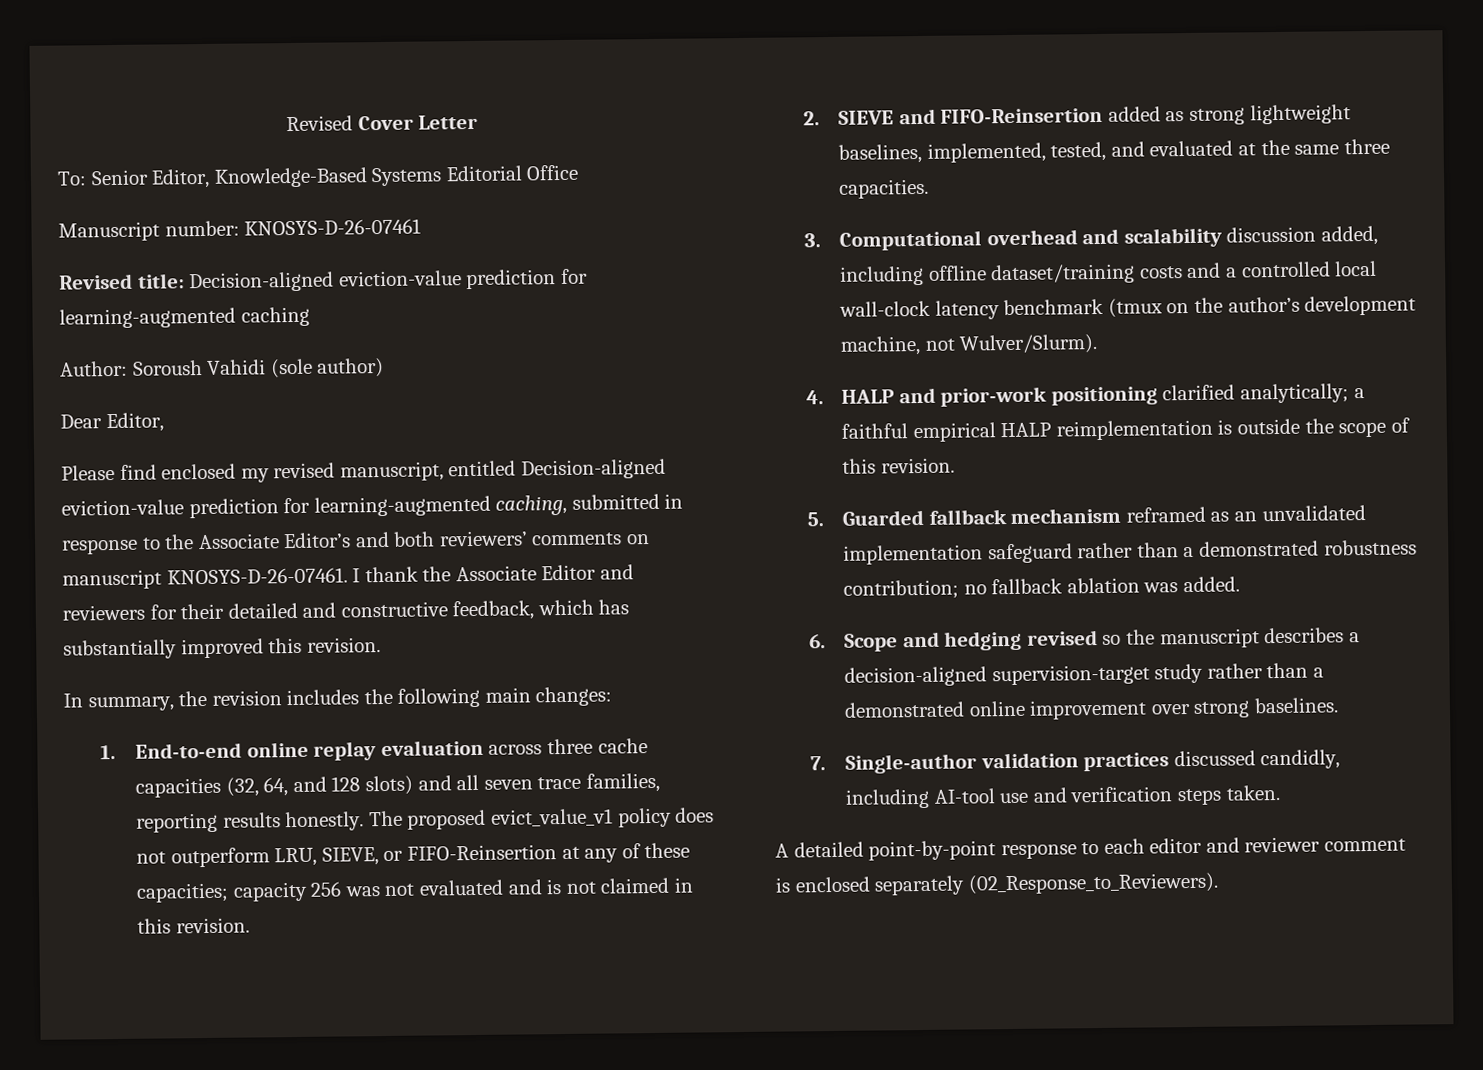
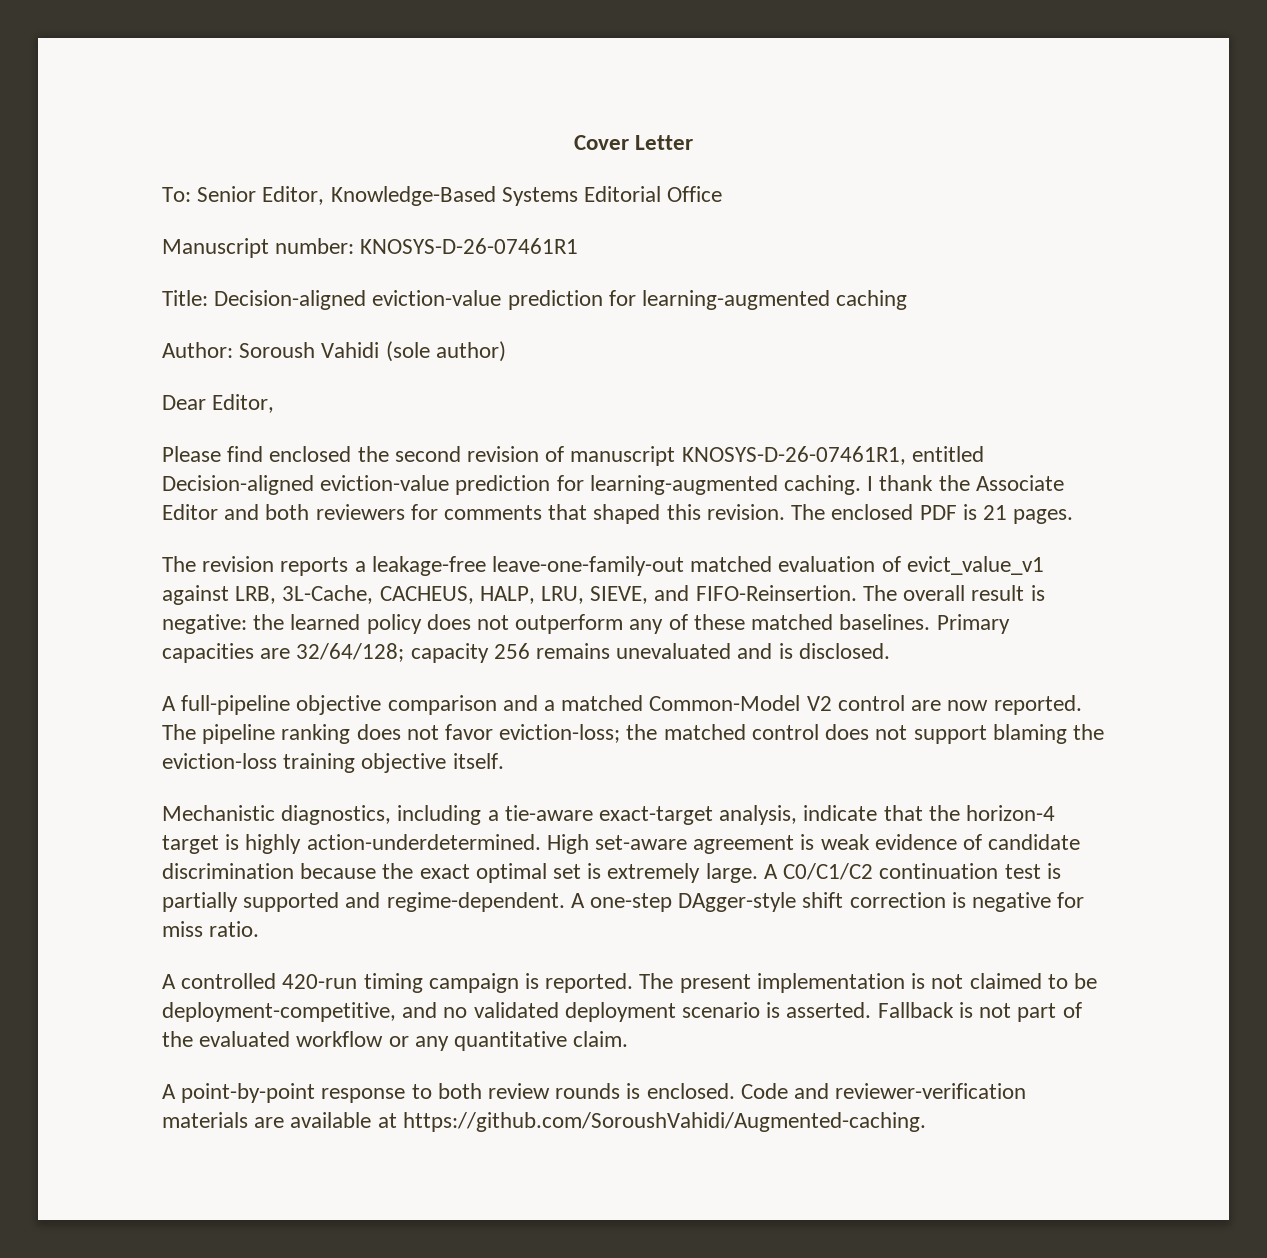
- Revised Cover Letter
+ Cover Letter
- Manuscript number: KNOSYS-D-26-07461
- Revised title: Decision-aligned eviction-value prediction for learning-augmented caching
+ Manuscript number: KNOSYS-D-26-07461R1
+ Title: Decision-aligned eviction-value prediction for learning-augmented caching
- Please find enclosed my revised manuscript, entitled Decision-aligned eviction-value prediction for learning-augmented caching, submitted in response to the Associate Editor’s and both reviewers’ comments on manuscript KNOSYS-D-26-07461.
+ Please find enclosed the second revision of manuscript KNOSYS-D-26-07461R1, entitled Decision-aligned eviction-value prediction for learning-augmented caching.
- I thank the Associate Editor and reviewers for their detailed and constructive feedback, which has substantially improved this revision.
- In summary, the revision includes the following main changes:
- 1. End-to-end online replay evaluation across three cache capacities (32, 64, and 128 slots) and all seven trace families, reporting results honestly. The proposed evict_value_v1 policy does not outperform LRU, SIEVE, or FIFO-Reinsertion at any of these capacities; capacity 256 was not evaluated and is not claimed in this revision.
- 2. SIEVE and FIFO-Reinsertion added as strong lightweight baselines, implemented, tested, and evaluated at the same three capacities.
- 3. Computational overhead and scalability discussion added, including offline dataset/training costs and a controlled local wall-clock latency benchmark (tmux on the author’s development machine, not Wulver/Slurm).
- 4. HALP and prior-work positioning clarified analytically; a faithful empirical HALP reimplementation is outside the scope of this revision.
- 5. Guarded fallback mechanism reframed as an unvalidated implementation safeguard rather than a demonstrated robustness contribution; no fallback ablation was added.
- 6. Scope and hedging revised so the manuscript describes a decision-aligned supervision-target study rather than a demonstrated online improvement over strong baselines.
- 7. Single-author validation practices discussed candidly, including AI-tool use and verification steps taken.
- A detailed point-by-point response to each editor and reviewer comment is enclosed separately (02_Response_to_Reviewers).
+ I thank the Associate Editor and both reviewers for comments that shaped this revision. The enclosed PDF is 21 pages.
+ The revision reports a leakage-free leave-one-family-out matched evaluation of evict_value_v1 against LRB, 3L-Cache, CACHEUS, HALP, LRU, SIEVE, and FIFO-Reinsertion. The overall result is negative: the learned policy does not outperform any of these matched baselines. Primary capacities are 32/64/128; capacity 256 remains unevaluated and is disclosed.
+ A full-pipeline objective comparison and a matched Common-Model V2 control are now reported. The pipeline ranking does not favor eviction-loss; the matched control does not support blaming the eviction-loss training objective itself.
+ Mechanistic diagnostics, including a tie-aware exact-target analysis, indicate that the horizon-4 target is highly action-underdetermined. High set-aware agreement is weak evidence of candidate discrimination because the exact optimal set is extremely large. A C0/C1/C2 continuation test is partially supported and regime-dependent. A one-step DAgger-style shift correction is negative for miss ratio.
+ A controlled 420-run timing campaign is reported. The present implementation is not claimed to be deployment-competitive, and no validated deployment scenario is asserted. Fallback is not part of the evaluated workflow or any quantitative claim.
+ A point-by-point response to both review rounds is enclosed. Code and reviewer-verification materials are available at https://github.com/SoroushVahidi/Augmented-caching.

